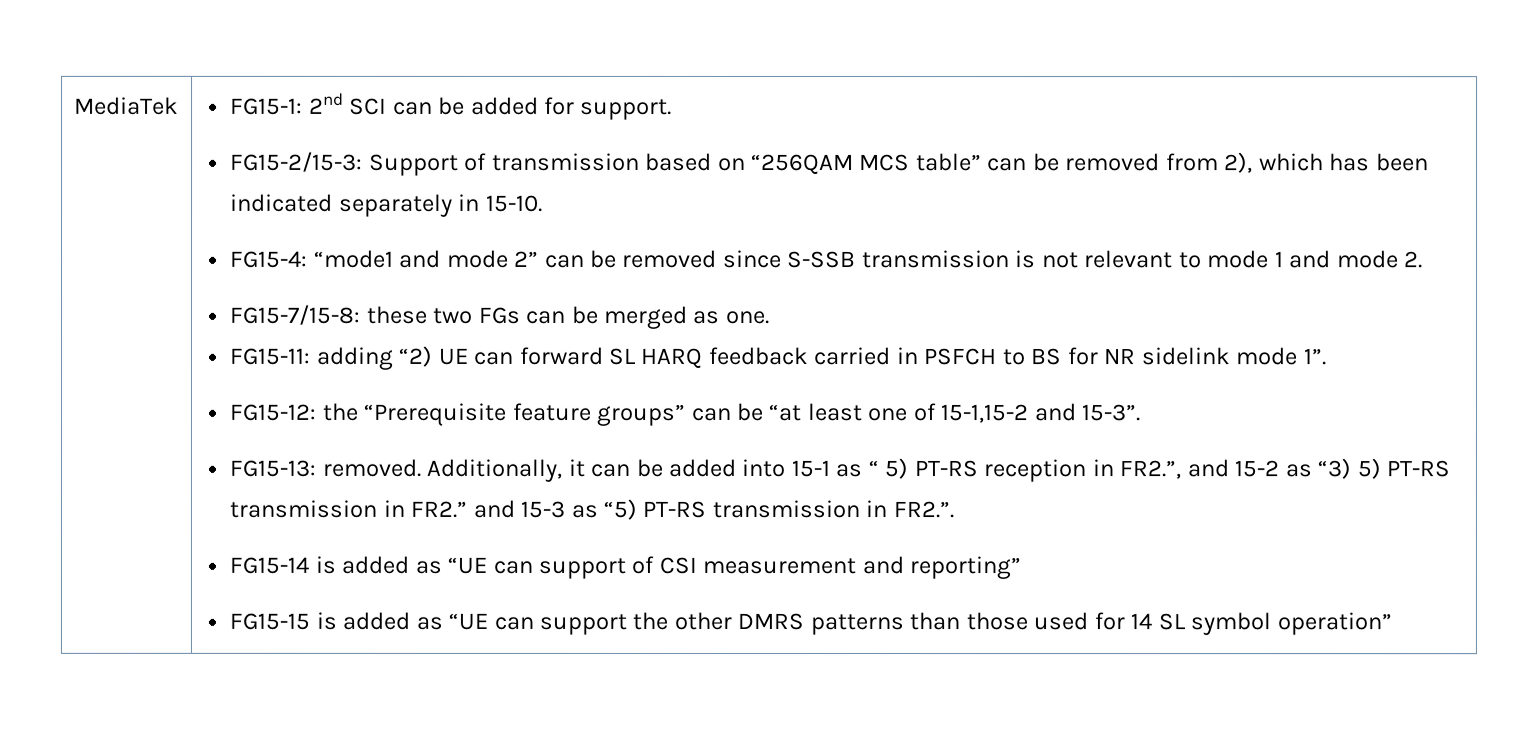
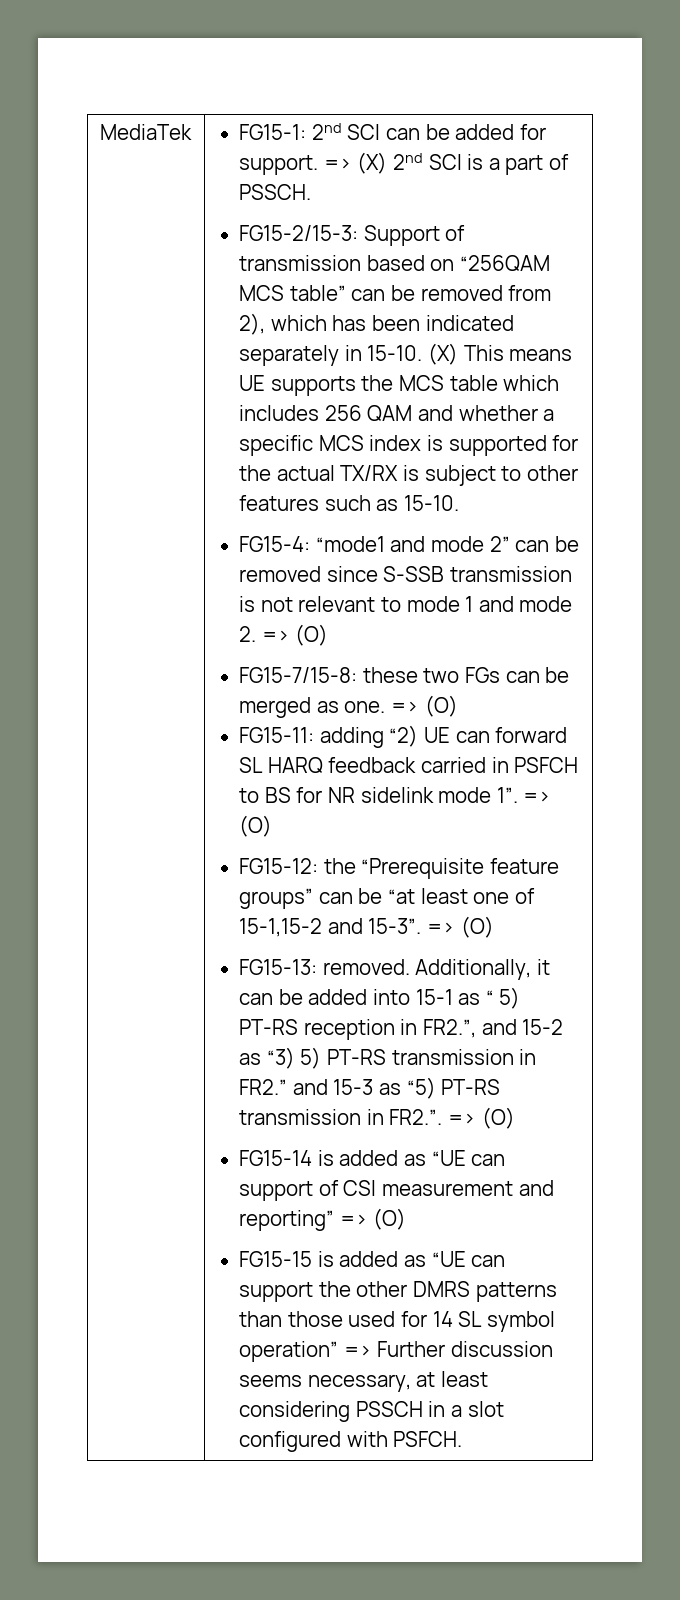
+ => (X) 2nd SCI is a part of PSSCH.
+ (X) This means UE supports the MCS table which includes 256 QAM and whether a specific MCS index is supported for the actual TX/RX is subject to other features such as 15-10.
- FG15-4: “mode1 and mode 2” can be removed since S-SSB transmission is not relevant to mode 1 and mode 2.
+ FG15-4: “mode1 and mode 2” can be removed since S-SSB transmission is not relevant to mode 1 and mode 2. => (O)
- FG15-7/15-8: these two FGs can be merged as one.
+ FG15-7/15-8: these two FGs can be merged as one. => (O)
- FG15-11: adding “2) UE can forward SL HARQ feedback carried in PSFCH to BS for NR sidelink mode 1”.
+ FG15-11: adding “2) UE can forward SL HARQ feedback carried in PSFCH to BS for NR sidelink mode 1”. => (O)
- FG15-12: the “Prerequisite feature groups” can be “at least one of 15-1,15-2 and 15-3”.
+ FG15-12: the “Prerequisite feature groups” can be “at least one of 15-1,15-2 and 15-3”. => (O)
- Additionally, it can be added into 15-1 as “ 5) PT-RS reception in FR2.”, and 15-2 as “3) 5) PT-RS transmission in FR2.” and 15-3 as “5) PT-RS transmission in FR2.”.
+ Additionally, it can be added into 15-1 as “ 5) PT-RS reception in FR2.”, and 15-2 as “3) 5) PT-RS transmission in FR2.” and 15-3 as “5) PT-RS transmission in FR2.”. => (O)
- FG15-14 is added as “UE can support of CSI measurement and reporting”
+ FG15-14 is added as “UE can support of CSI measurement and reporting” => (O)
- FG15-15 is added as “UE can support the other DMRS patterns than those used for 14 SL symbol operation”
+ FG15-15 is added as “UE can support the other DMRS patterns than those used for 14 SL symbol operation” => Further discussion seems necessary, at least considering PSSCH in a slot configured with PSFCH.

